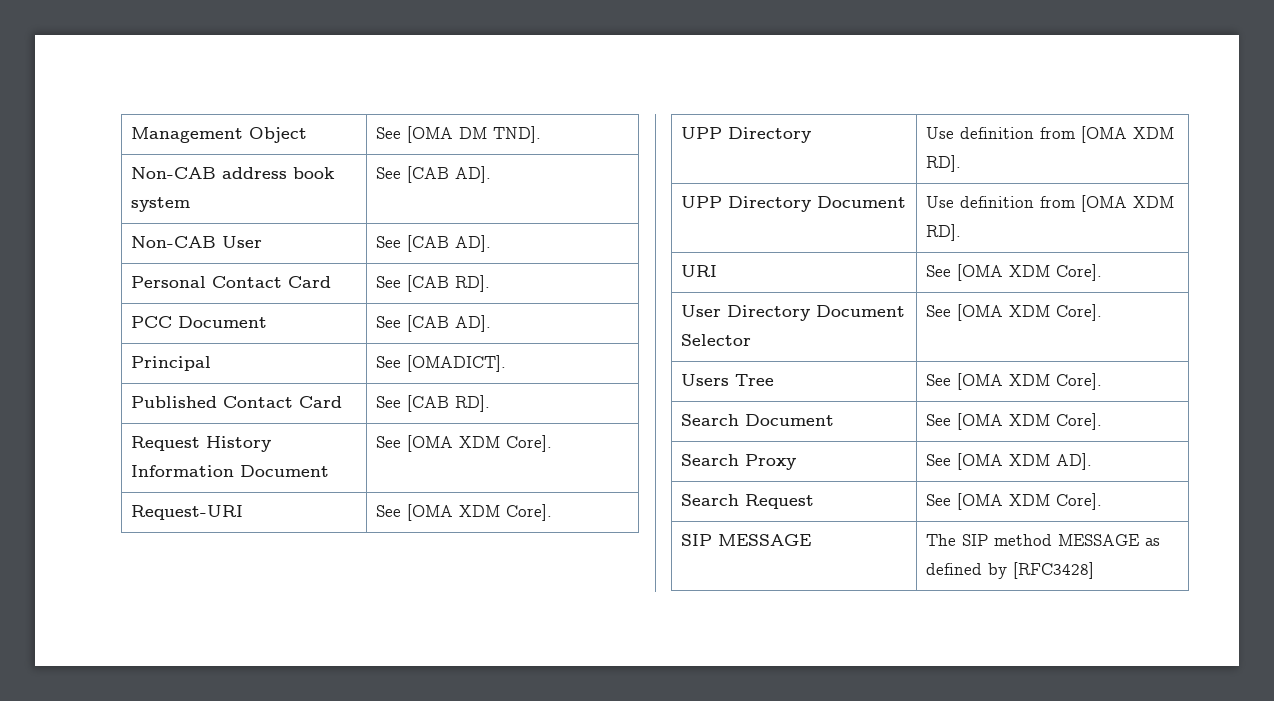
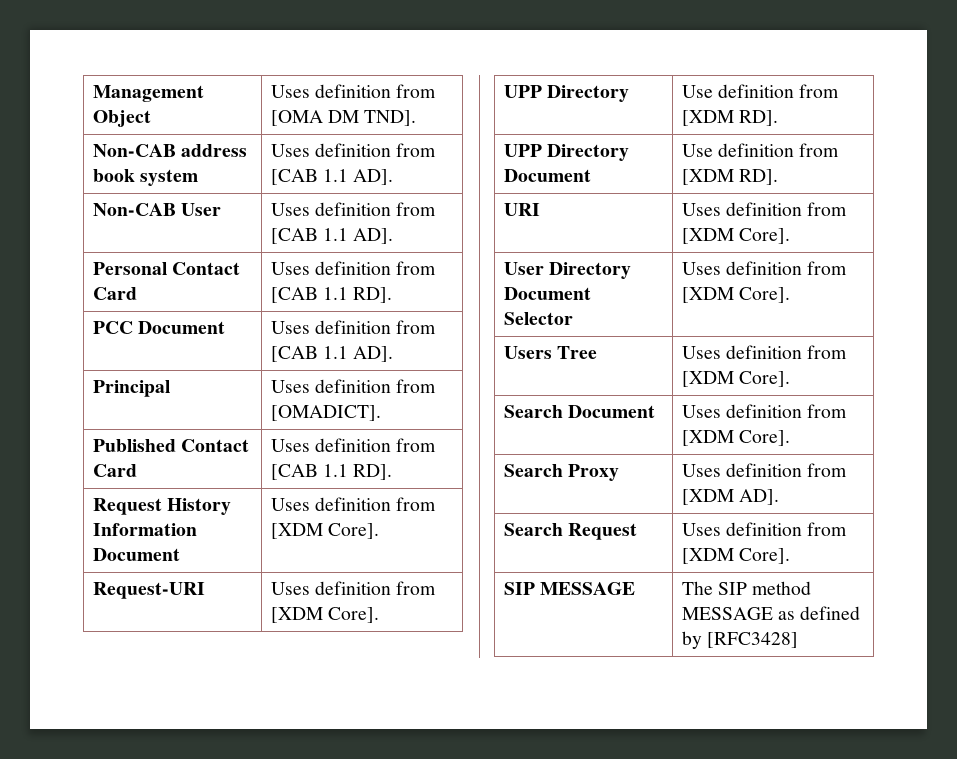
- Management Object | See [OMA DM TND].
+ Management Object | Uses definition from [OMA DM TND].
- Non-CAB address book system | See [CAB AD].
- Non-CAB User | See [CAB AD].
- Personal Contact Card | See [CAB RD].
- PCC Document | See [CAB AD].
+ Non-CAB address book system | Uses definition from [CAB 1.1 AD].
+ Non-CAB User | Uses definition from [CAB 1.1 AD].
+ Personal Contact Card | Uses definition from [CAB 1.1 RD].
+ PCC Document | Uses definition from [CAB 1.1 AD].
- Principal | See [OMADICT].
+ Principal | Uses definition from [OMADICT].
- Published Contact Card | See [CAB RD].
+ Published Contact Card | Uses definition from [CAB 1.1 RD].
- Request History Information Document | See [OMA XDM Core].
- Request-URI | See [OMA XDM Core].
+ Request History Information Document | Uses definition from [XDM Core].
+ Request-URI | Uses definition from [XDM Core].
- UPP Directory | Use definition from [OMA XDM RD].
+ UPP Directory | Use definition from [XDM RD].
- UPP Directory Document | Use definition from [OMA XDM RD].
+ UPP Directory Document | Use definition from [XDM RD].
- URI | See [OMA XDM Core].
+ URI | Uses definition from [XDM Core].
- User Directory Document Selector | See [OMA XDM Core].
+ User Directory Document Selector | Uses definition from [XDM Core].
- Users Tree | See [OMA XDM Core].
+ Users Tree | Uses definition from [XDM Core].
- Search Document | See [OMA XDM Core].
+ Search Document | Uses definition from [XDM Core].
- Search Proxy | See [OMA XDM AD].
+ Search Proxy | Uses definition from [XDM AD].
- Search Request | See [OMA XDM Core].
+ Search Request | Uses definition from [XDM Core].

